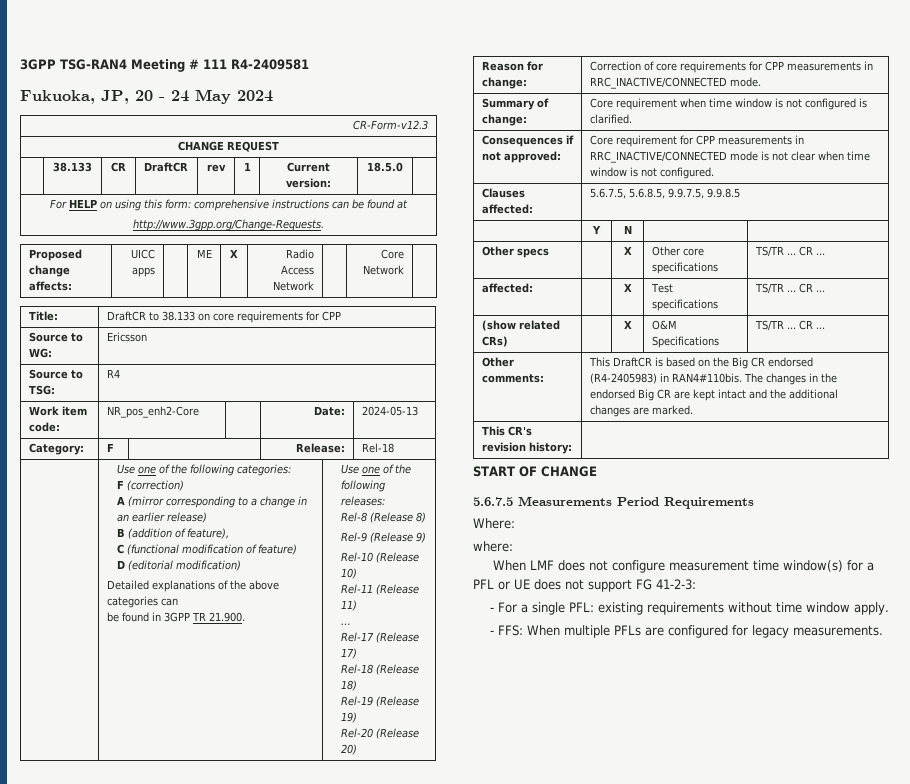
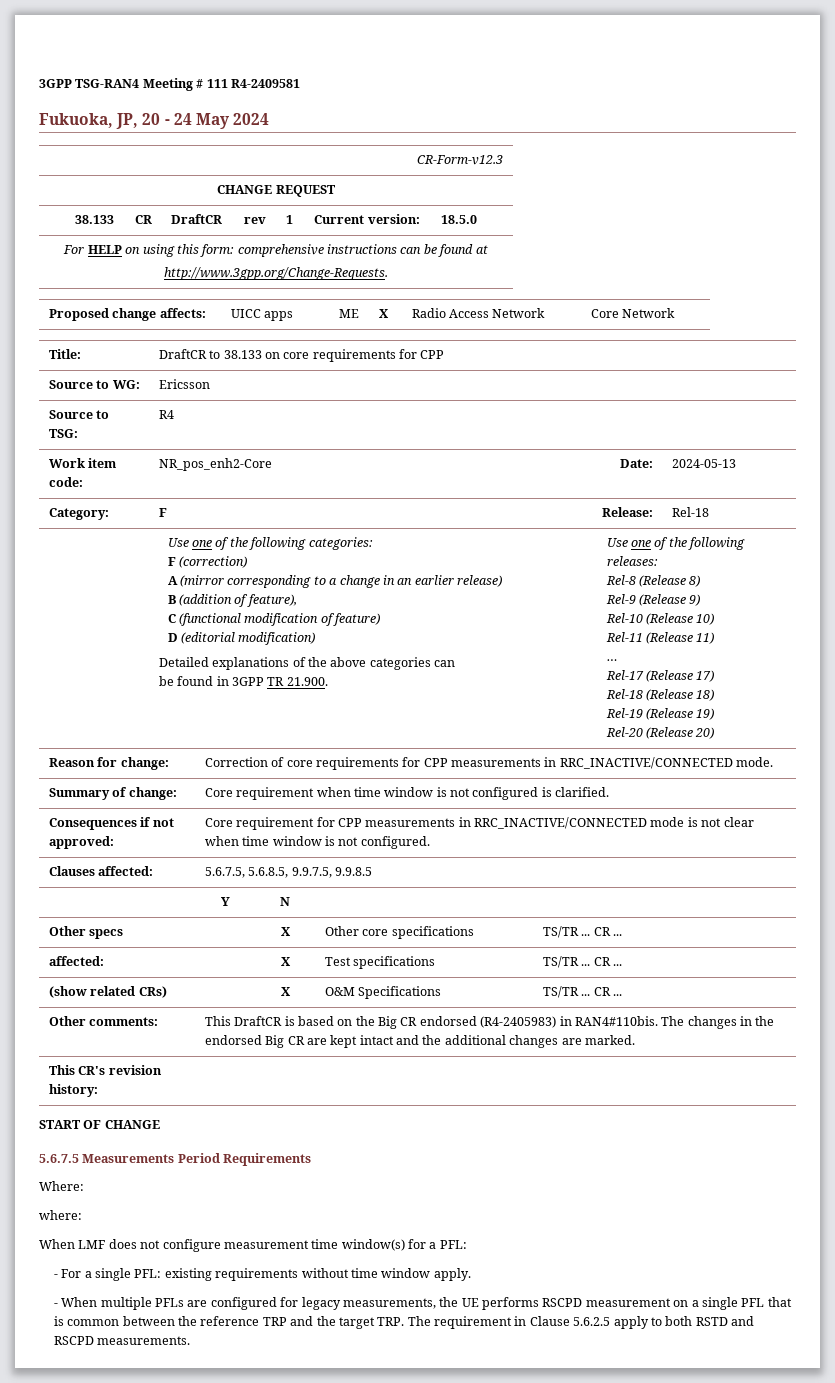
- When LMF does not configure measurement time window(s) for a PFL or UE does not support FG 41-2-3:
+ When LMF does not configure measurement time window(s) for a PFL:
- - FFS: When multiple PFLs are configured for legacy measurements.
+ - When multiple PFLs are configured for legacy measurements, the UE performs RSCPD measurement on a single PFL that is common between the reference TRP and the target TRP. The requirement in Clause 5.6.2.5 apply to both RSTD and RSCPD measurements.

